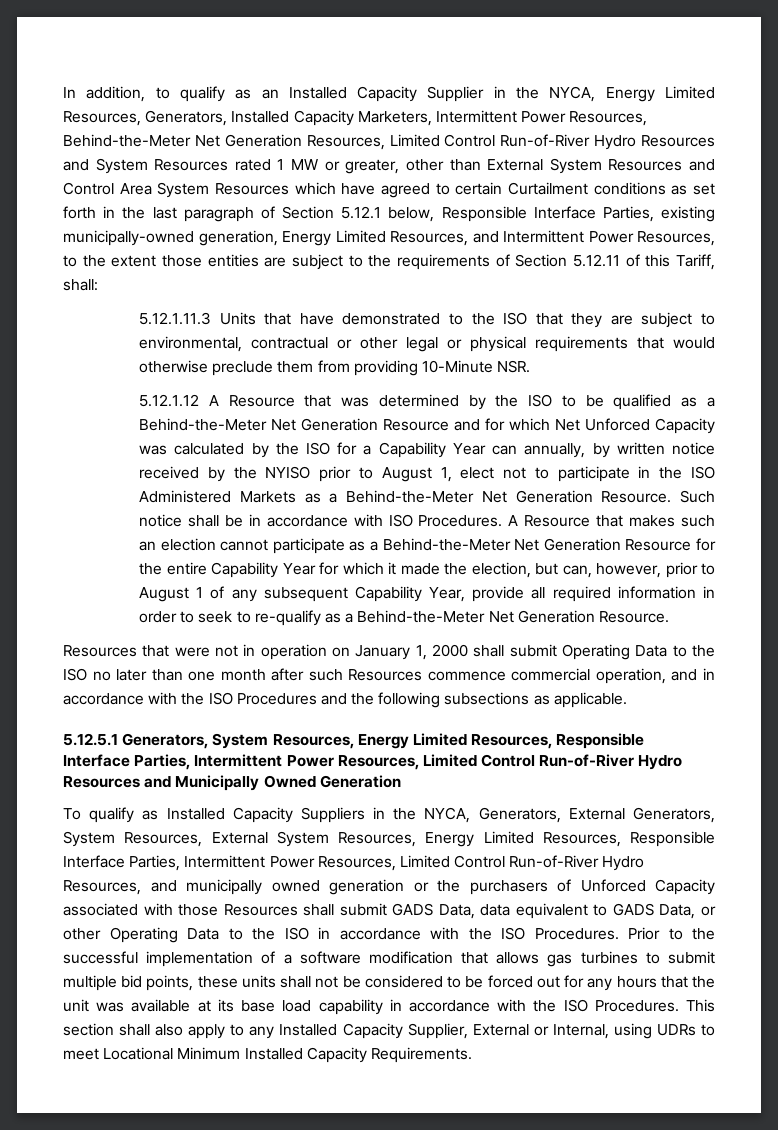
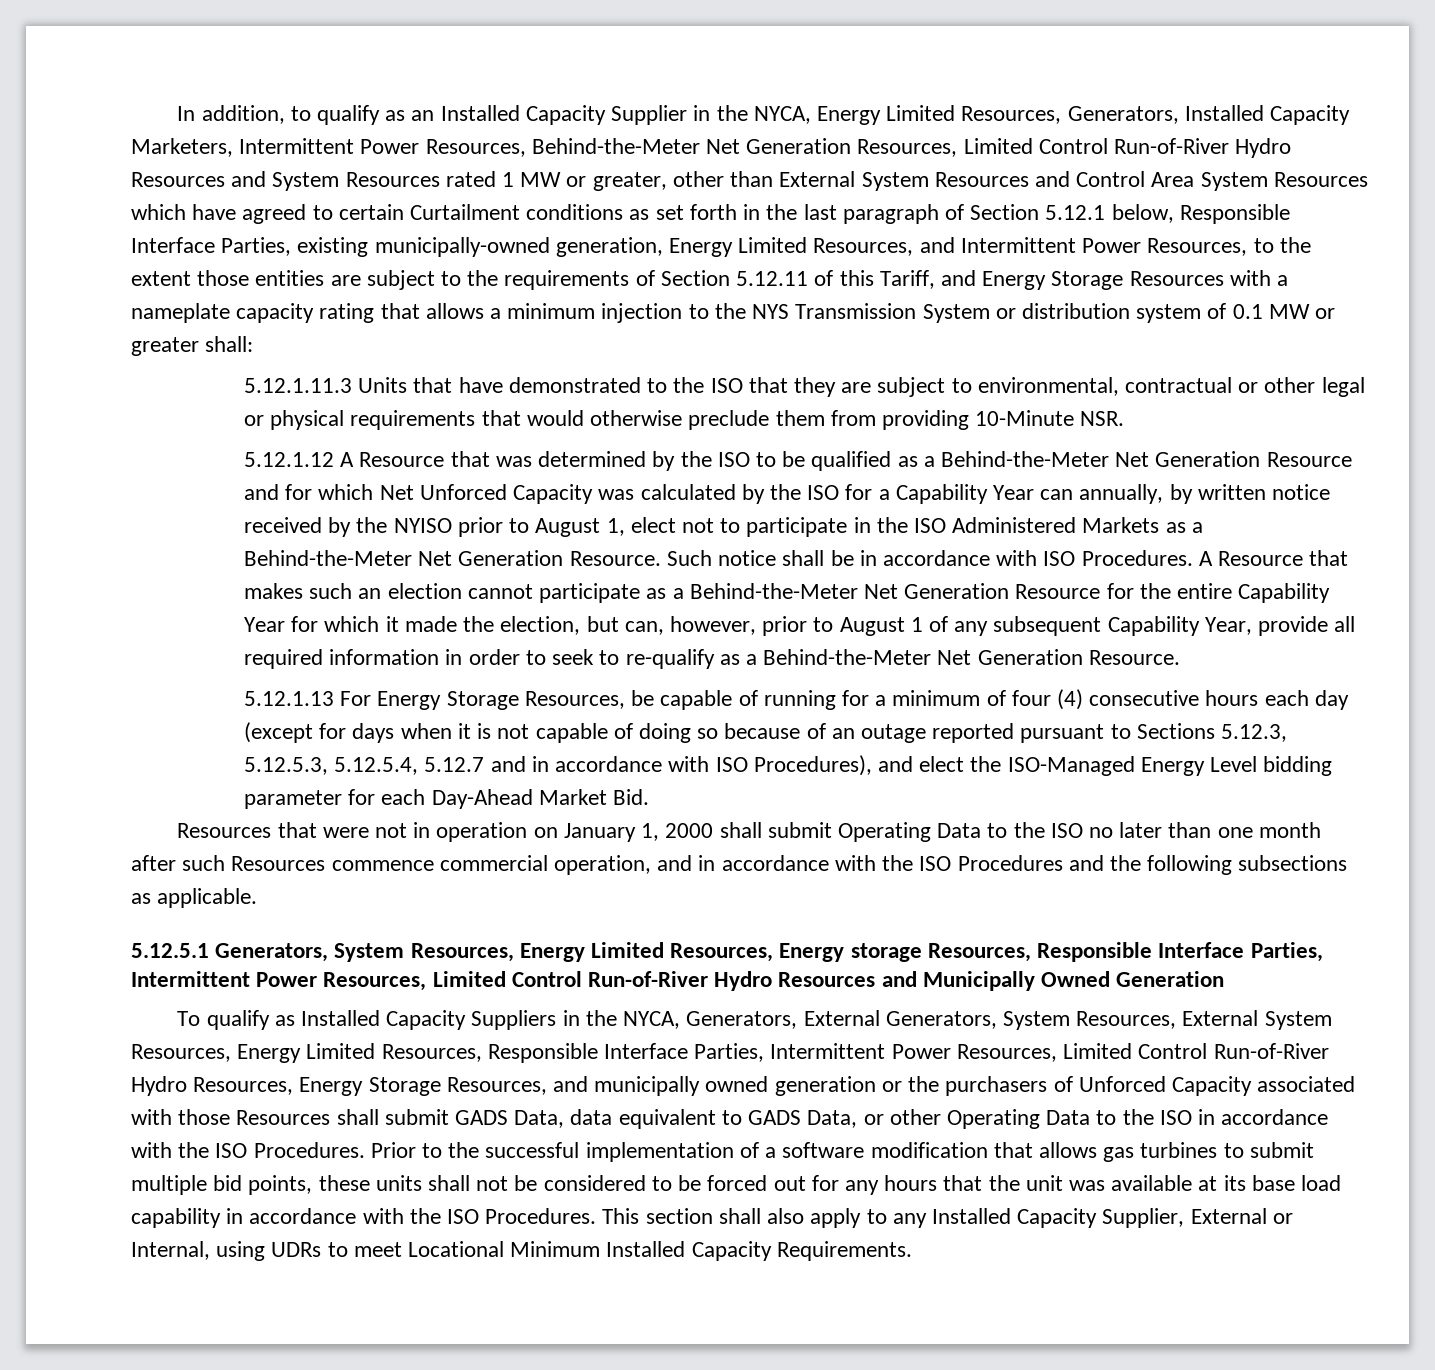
- In addition, to qualify as an Installed Capacity Supplier in the NYCA, Energy Limited Resources, Generators, Installed Capacity Marketers, Intermittent Power Resources, Behind-the-Meter Net Generation Resources, Limited Control Run-of-River Hydro Resources and System Resources rated 1 MW or greater, other than External System Resources and Control Area System Resources which have agreed to certain Curtailment conditions as set forth in the last paragraph of Section 5.12.1 below, Responsible Interface Parties, existing municipally-owned generation, Energy Limited Resources, and Intermittent Power Resources, to the extent those entities are subject to the requirements of Section 5.12.11 of this Tariff, shall:
+ In addition, to qualify as an Installed Capacity Supplier in the NYCA, Energy Limited Resources, Generators, Installed Capacity Marketers, Intermittent Power Resources, Behind-the-Meter Net Generation Resources, Limited Control Run-of-River Hydro Resources and System Resources rated 1 MW or greater, other than External System Resources and Control Area System Resources which have agreed to certain Curtailment conditions as set forth in the last paragraph of Section 5.12.1 below, Responsible Interface Parties, existing municipally-owned generation, Energy Limited Resources, and Intermittent Power Resources, to the extent those entities are subject to the requirements of Section 5.12.11 of this Tariff, and Energy Storage Resources with a nameplate capacity rating that allows a minimum injection to the NYS Transmission System or distribution system of 0.1 MW or greater shall:
+ 5.12.1.13 For Energy Storage Resources, be capable of running for a minimum of four (4) consecutive hours each day (except for days when it is not capable of doing so because of an outage reported pursuant to Sections 5.12.3, 5.12.5.3, 5.12.5.4, 5.12.7 and in accordance with ISO Procedures), and elect the ISO-Managed Energy Level bidding parameter for each Day-Ahead Market Bid.
- 5.12.5.1 Generators, System Resources, Energy Limited Resources, Responsible Interface Parties, Intermittent Power Resources, Limited Control Run-of-River Hydro Resources and Municipally Owned Generation
+ 5.12.5.1 Generators, System Resources, Energy Limited Resources, Energy storage Resources, Responsible Interface Parties, Intermittent Power Resources, Limited Control Run-of-River Hydro Resources and Municipally Owned Generation
- To qualify as Installed Capacity Suppliers in the NYCA, Generators, External Generators, System Resources, External System Resources, Energy Limited Resources, Responsible Interface Parties, Intermittent Power Resources, Limited Control Run-of-River Hydro Resources, and municipally owned generation or the purchasers of Unforced Capacity associated with those Resources shall submit GADS Data, data equivalent to GADS Data, or other Operating Data to the ISO in accordance with the ISO Procedures.
+ To qualify as Installed Capacity Suppliers in the NYCA, Generators, External Generators, System Resources, External System Resources, Energy Limited Resources, Responsible Interface Parties, Intermittent Power Resources, Limited Control Run-of-River Hydro Resources, Energy Storage Resources, and municipally owned generation or the purchasers of Unforced Capacity associated with those Resources shall submit GADS Data, data equivalent to GADS Data, or other Operating Data to the ISO in accordance with the ISO Procedures.

